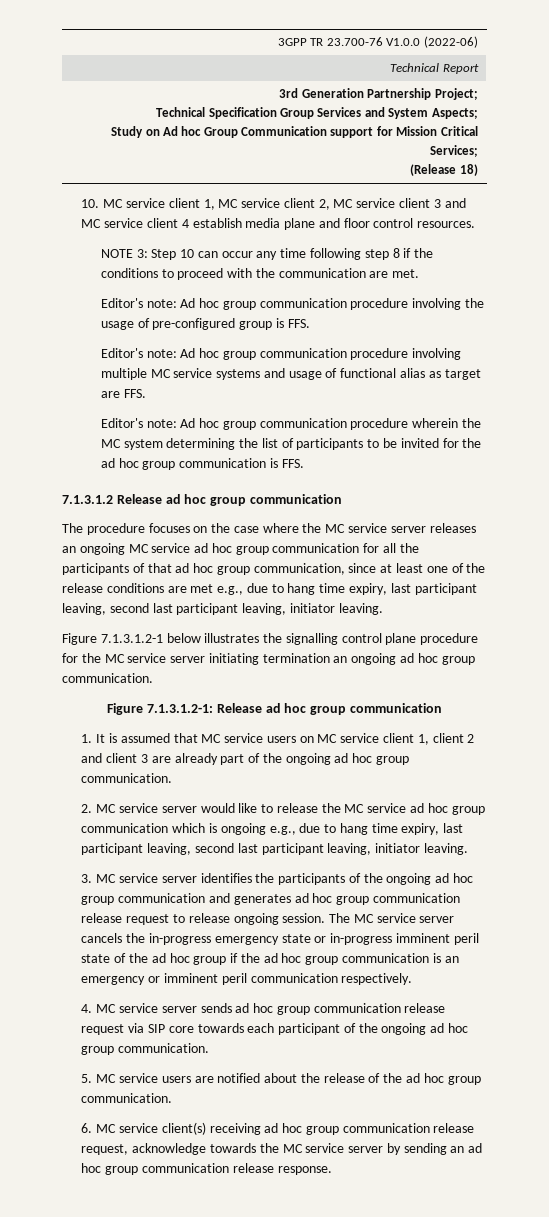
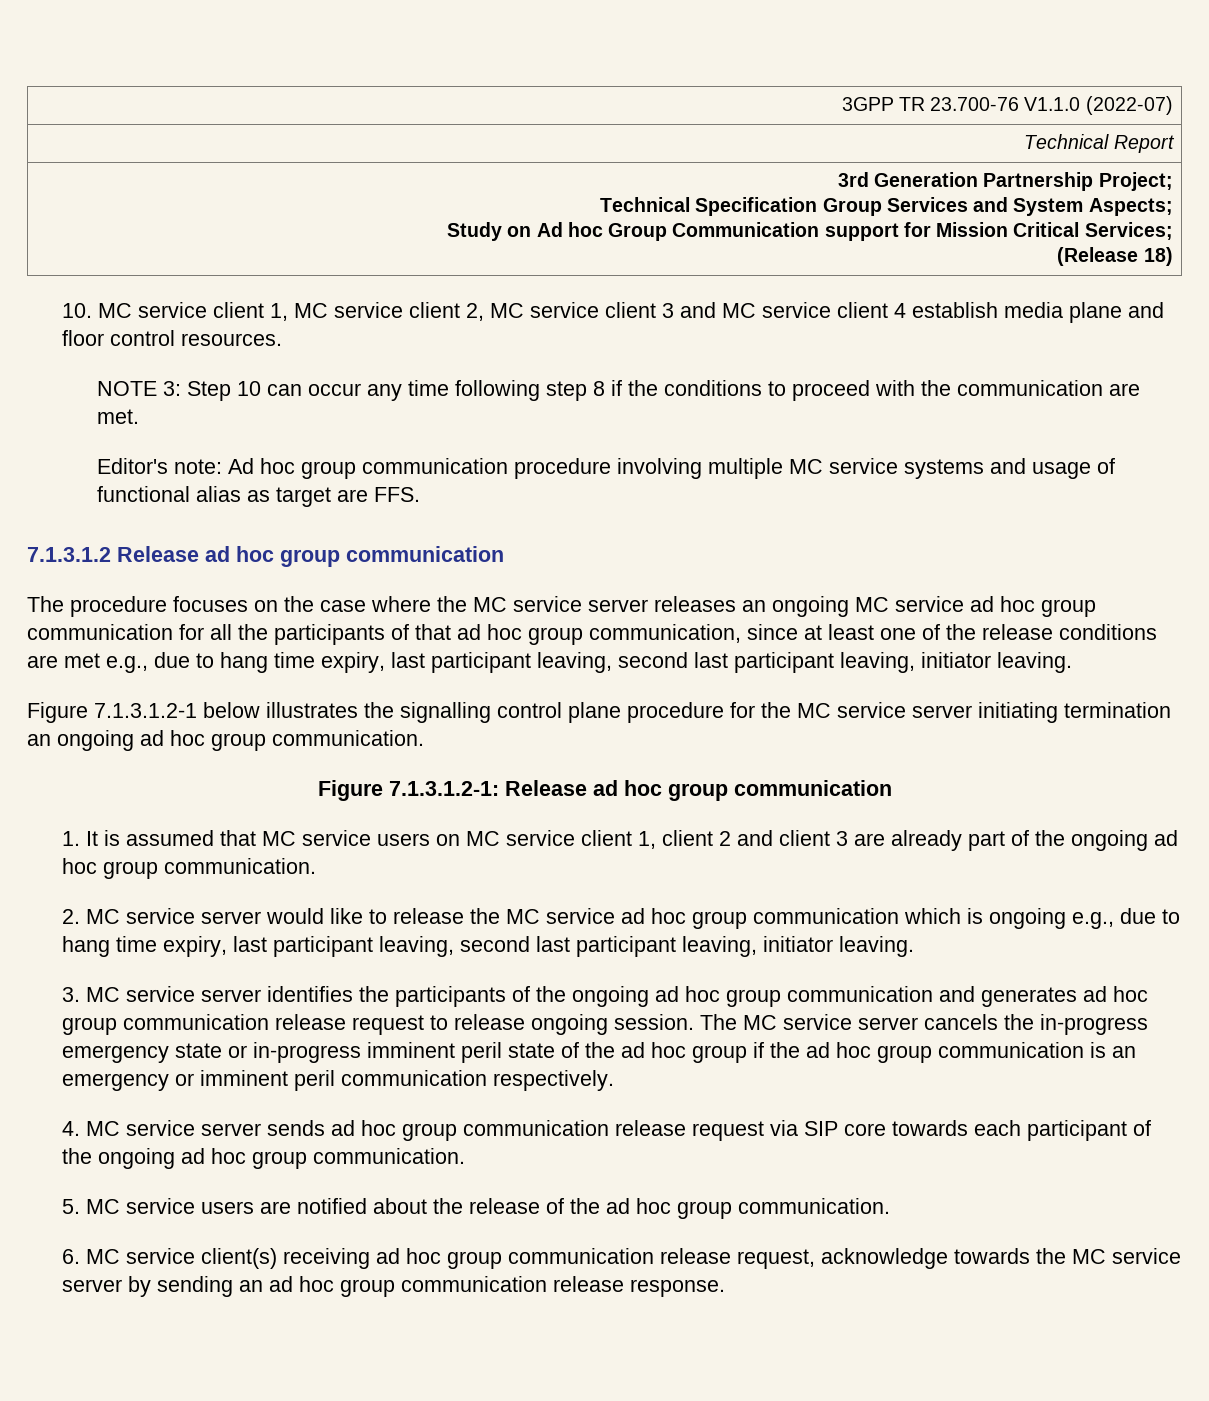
- 3GPP TR 23.700-76 V1.0.0 (2022-06)
+ 3GPP TR 23.700-76 V1.1.0 (2022-07)
- Editor's note: Ad hoc group communication procedure involving the usage of pre-configured group is FFS.
- Editor's note: Ad hoc group communication procedure wherein the MC system determining the list of participants to be invited for the ad hoc group communication is FFS.

